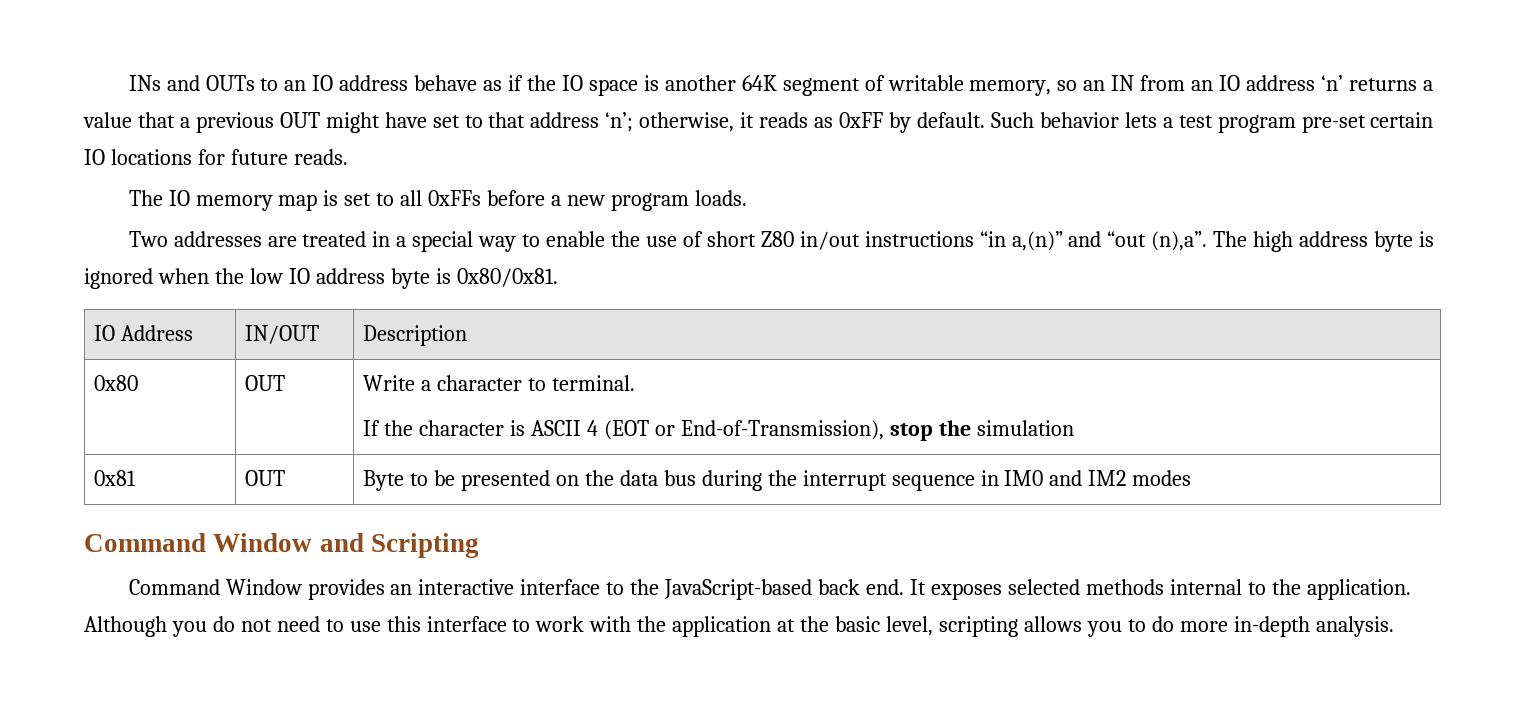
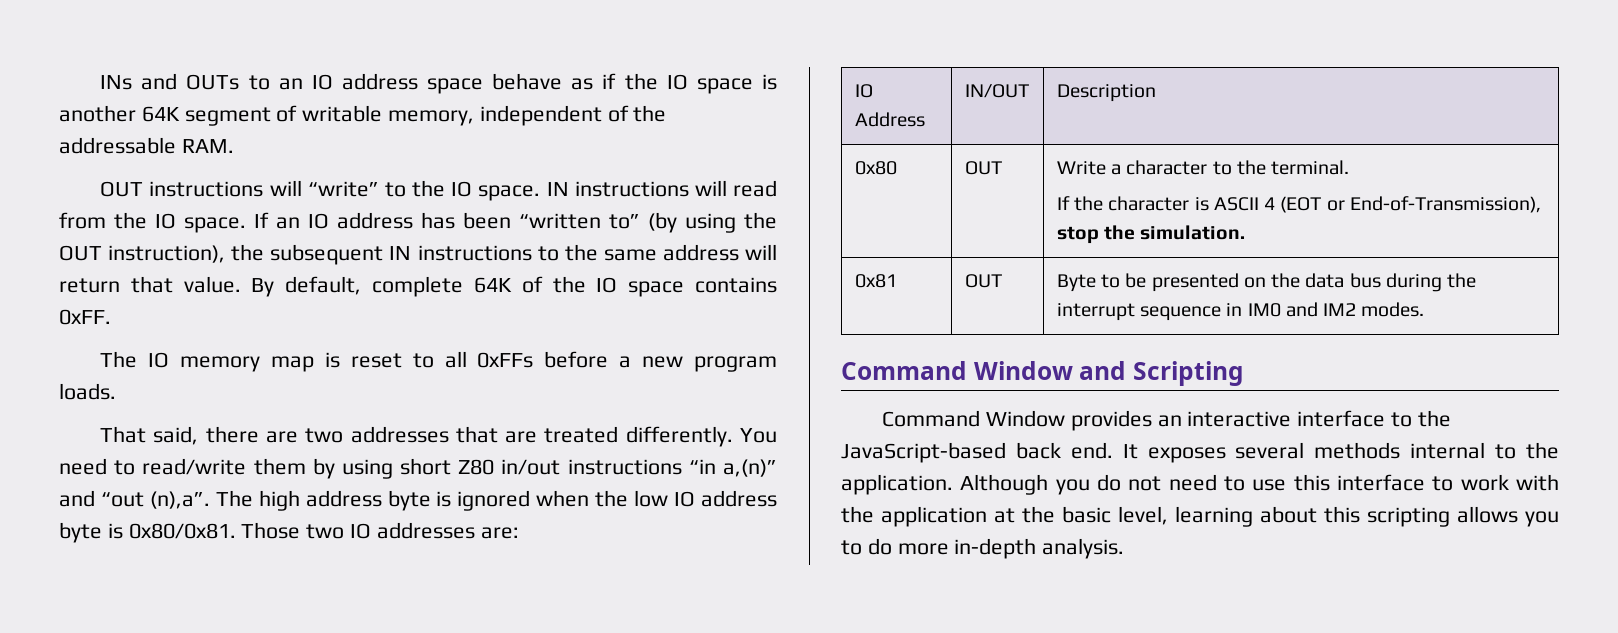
- INs and OUTs to an IO address behave as if the IO space is another 64K segment of writable memory, so an IN from an IO address ‘n’ returns a value that a previous OUT might have set to that address ‘n’; otherwise, it reads as 0xFF by default. Such behavior lets a test program pre-set certain IO locations for future reads.
+ INs and OUTs to an IO address space behave as if the IO space is another 64K segment of writable memory, independent of the addressable RAM.
+ OUT instructions will “write” to the IO space. IN instructions will read from the IO space. If an IO address has been “written to” (by using the OUT instruction), the subsequent IN instructions to the same address will return that value. By default, complete 64K of the IO space contains 0xFF.
- The IO memory map is set to all 0xFFs before a new program loads.
+ The IO memory map is reset to all 0xFFs before a new program loads.
- Two addresses are treated in a special way to enable the use of short Z80 in/out instructions “in a,(n)” and “out (n),a”.
+ That said, there are two addresses that are treated differently. You need to read/write them by using short Z80 in/out instructions “in a,(n)” and “out (n),a”.
+ Those two IO addresses are:
- 0x80 | OUT | Write a character to terminal.
- If the character is ASCII 4 (EOT or End-of-Transmission), stop the simulation
+ 0x80 | OUT | Write a character to the terminal.
+ If the character is ASCII 4 (EOT or End-of-Transmission), stop the simulation.
- 0x81 | OUT | Byte to be presented on the data bus during the interrupt sequence in IM0 and IM2 modes
+ 0x81 | OUT | Byte to be presented on the data bus during the interrupt sequence in IM0 and IM2 modes.
- It exposes selected methods internal to the application.
+ It exposes several methods internal to the application.
- Although you do not need to use this interface to work with the application at the basic level, scripting allows you to do more in-depth analysis.
+ Although you do not need to use this interface to work with the application at the basic level, learning about this scripting allows you to do more in-depth analysis.

